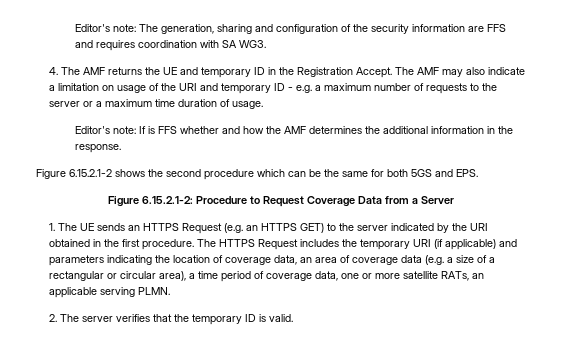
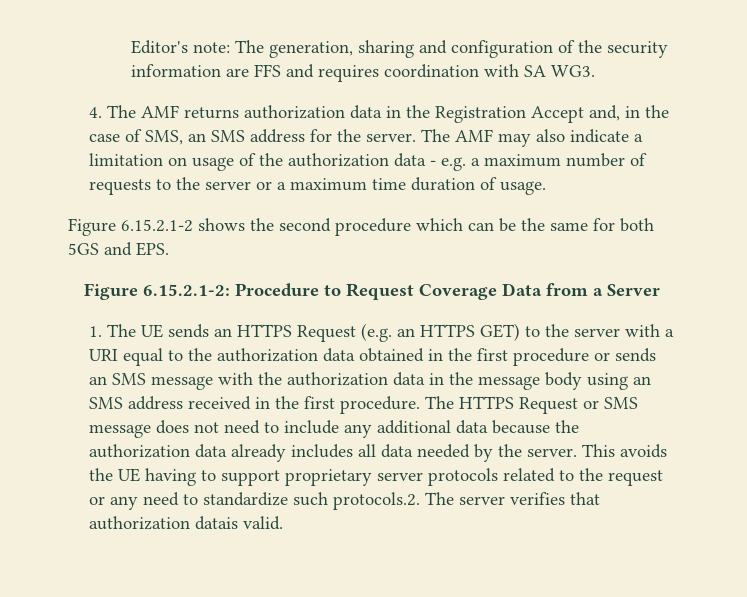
- 4. The AMF returns the UE and temporary ID in the Registration Accept.
+ 4. The AMF returns authorization data in the Registration Accept and, in the case of SMS, an SMS address for the server.
- The AMF may also indicate a limitation on usage of the URI and temporary ID - e.g. a maximum number of requests to the server or a maximum time duration of usage.
+ The AMF may also indicate a limitation on usage of the authorization data - e.g. a maximum number of requests to the server or a maximum time duration of usage.
- Editor's note: If is FFS whether and how the AMF determines the additional information in the response.
- 1. The UE sends an HTTPS Request (e.g. an HTTPS GET) to the server indicated by the URI obtained in the first procedure. The HTTPS Request includes the temporary URI (if applicable) and parameters indicating the location of coverage data, an area of coverage data (e.g. a size of a rectangular or circular area), a time period of coverage data, one or more satellite RATs, an applicable serving PLMN.
- 2. The server verifies that the temporary ID is valid.
+ 1. The UE sends an HTTPS Request (e.g. an HTTPS GET) to the server with a URI equal to the authorization data obtained in the first procedure or sends an SMS message with the authorization data in the message body using an SMS address received in the first procedure. The HTTPS Request or SMS message does not need to include any additional data because the authorization data already includes all data needed by the server. This avoids the UE having to support proprietary server protocols related to the request or any need to standardize such protocols.2. The server verifies that authorization datais valid.

